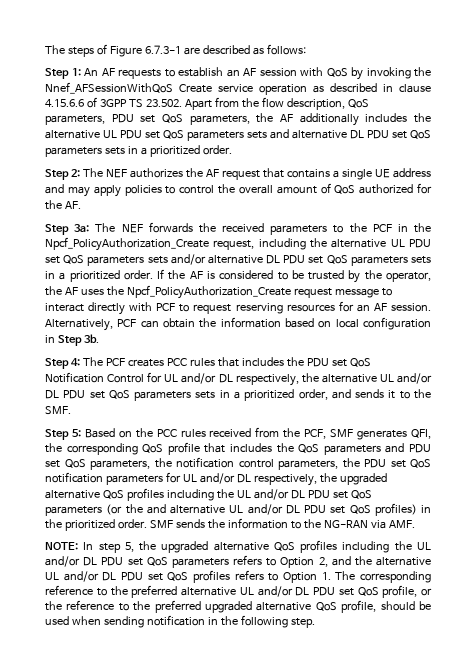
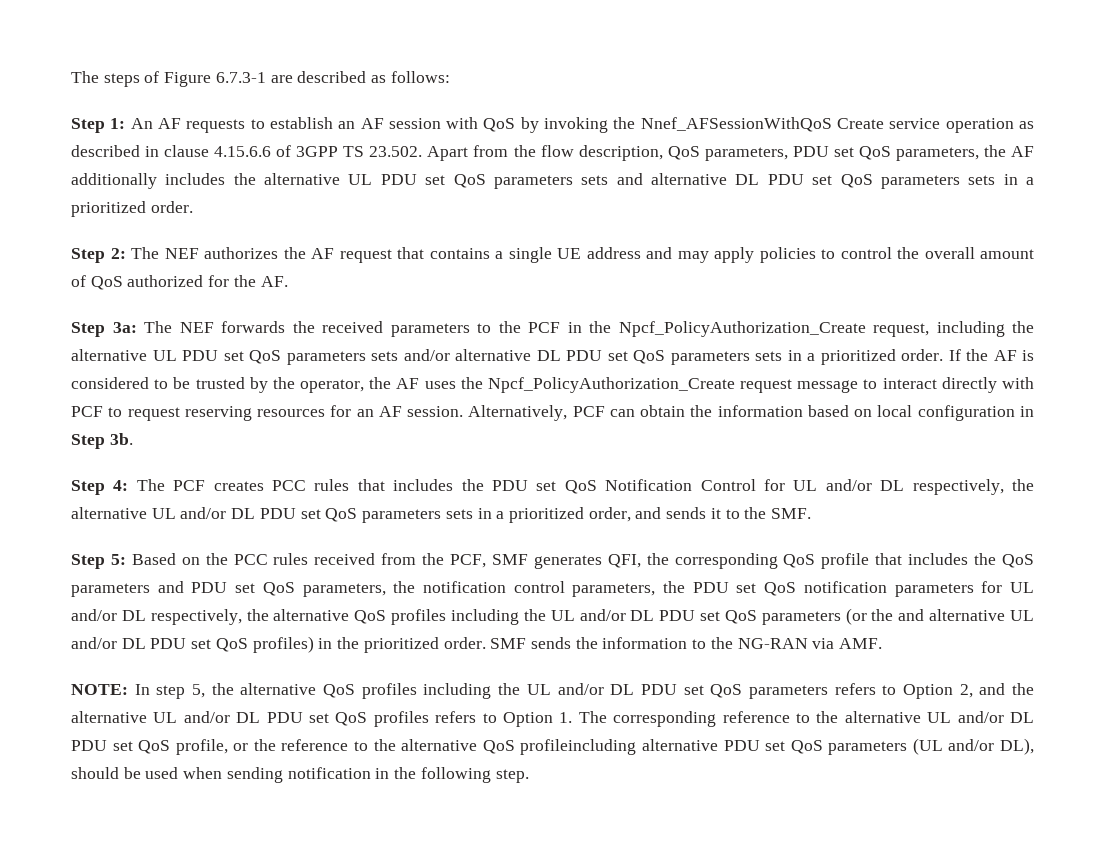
- Based on the PCC rules received from the PCF, SMF generates QFI, the corresponding QoS profile that includes the QoS parameters and PDU set QoS parameters, the notification control parameters, the PDU set QoS notification parameters for UL and/or DL respectively, the upgraded alternative QoS profiles including the UL and/or DL PDU set QoS parameters (or the and alternative UL and/or DL PDU set QoS profiles) in the prioritized order.
+ Based on the PCC rules received from the PCF, SMF generates QFI, the corresponding QoS profile that includes the QoS parameters and PDU set QoS parameters, the notification control parameters, the PDU set QoS notification parameters for UL and/or DL respectively, the alternative QoS profiles including the UL and/or DL PDU set QoS parameters (or the and alternative UL and/or DL PDU set QoS profiles) in the prioritized order.
- In step 5, the upgraded alternative QoS profiles including the UL and/or DL PDU set QoS parameters refers to Option 2, and the alternative UL and/or DL PDU set QoS profiles refers to Option 1. The corresponding reference to the preferred alternative UL and/or DL PDU set QoS profile, or the reference to the preferred upgraded alternative QoS profile, should be used when sending notification in the following step.
+ In step 5, the alternative QoS profiles including the UL and/or DL PDU set QoS parameters refers to Option 2, and the alternative UL and/or DL PDU set QoS profiles refers to Option 1. The corresponding reference to the alternative UL and/or DL PDU set QoS profile, or the reference to the alternative QoS profileincluding alternative PDU set QoS parameters (UL and/or DL), should be used when sending notification in the following step.

